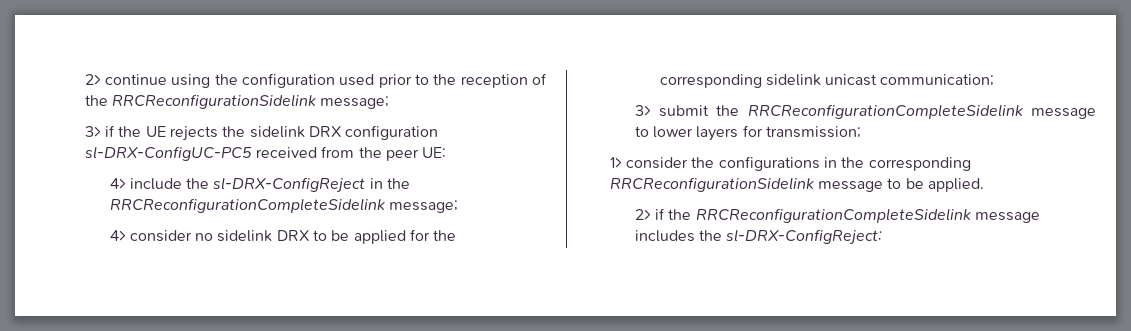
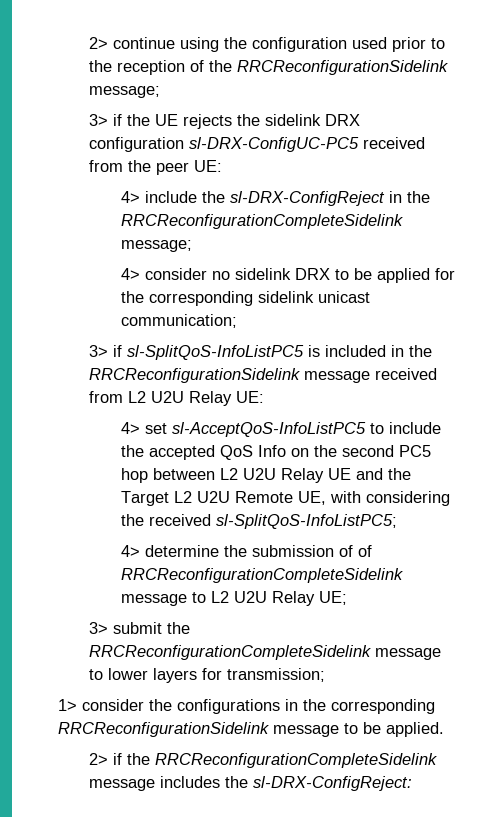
+ 3> if sl-SplitQoS-InfoListPC5 is included in the RRCReconfigurationSidelink message received from L2 U2U Relay UE:
+ 4> set sl-AcceptQoS-InfoListPC5 to include the accepted QoS Info on the second PC5 hop between L2 U2U Relay UE and the Target L2 U2U Remote UE, with considering the received sl-SplitQoS-InfoListPC5;
+ 4> determine the submission of of RRCReconfigurationCompleteSidelink message to L2 U2U Relay UE;

